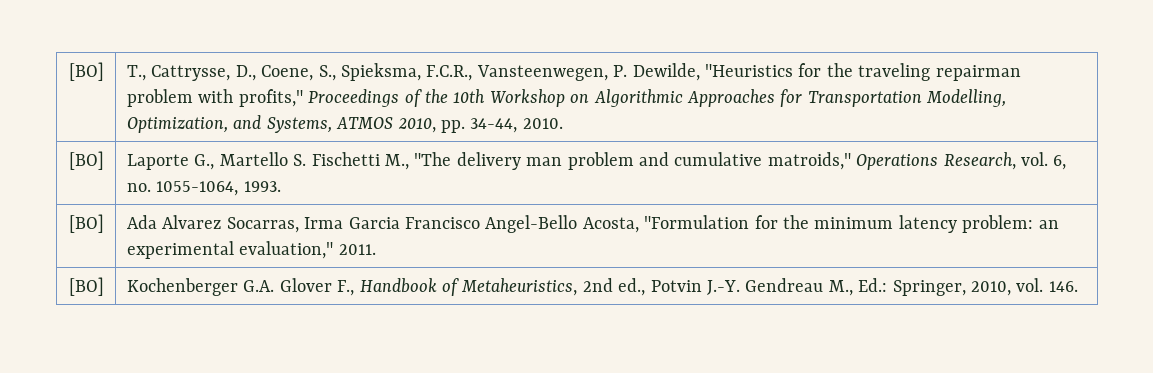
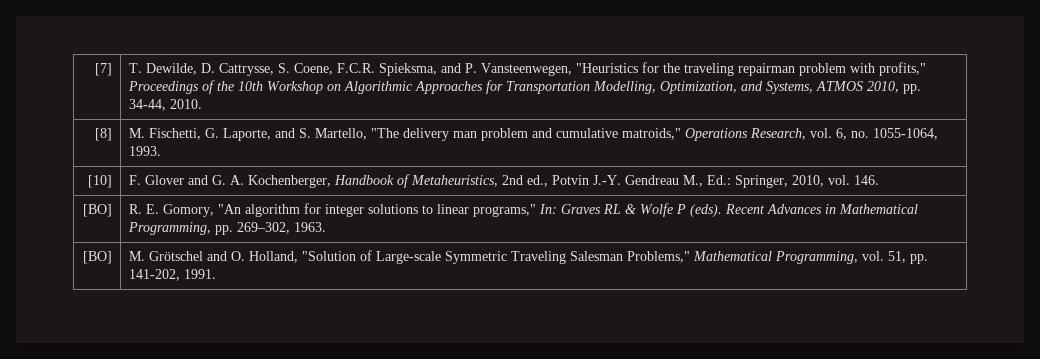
- [BO] | T., Cattrysse, D., Coene, S., Spieksma, F.C.R., Vansteenwegen, P. Dewilde, "Heuristics for the traveling repairman problem with profits," Proceedings of the 10th Workshop on Algorithmic Approaches for Transportation Modelling, Optimization, and Systems, ATMOS 2010, pp. 34-44, 2010.
+ [7] | T. Dewilde, D. Cattrysse, S. Coene, F.C.R. Spieksma, and P. Vansteenwegen, "Heuristics for the traveling repairman problem with profits," Proceedings of the 10th Workshop on Algorithmic Approaches for Transportation Modelling, Optimization, and Systems, ATMOS 2010, pp. 34-44, 2010.
- [BO] | Laporte G., Martello S. Fischetti M., "The delivery man problem and cumulative matroids," Operations Research, vol. 6, no. 1055-1064, 1993.
+ [8] | M. Fischetti, G. Laporte, and S. Martello, "The delivery man problem and cumulative matroids," Operations Research, vol. 6, no. 1055-1064, 1993.
- [BO] | Ada Alvarez Socarras, Irma Garcia Francisco Angel-Bello Acosta, "Formulation for the minimum latency problem: an experimental evaluation," 2011.
- [BO] | Kochenberger G.A. Glover F., Handbook of Metaheuristics, 2nd ed., Potvin J.-Y. Gendreau M., Ed.: Springer, 2010, vol. 146.
+ [10] | F. Glover and G. A. Kochenberger, Handbook of Metaheuristics, 2nd ed., Potvin J.-Y. Gendreau M., Ed.: Springer, 2010, vol. 146.
+ [BO] | R. E. Gomory, "An algorithm for integer solutions to linear programs," In: Graves RL & Wolfe P (eds). Recent Advances in Mathematical Programming, pp. 269–302, 1963.
+ [BO] | M. Grötschel and O. Holland, "Solution of Large-scale Symmetric Traveling Salesman Problems," Mathematical Programming, vol. 51, pp. 141-202, 1991.

